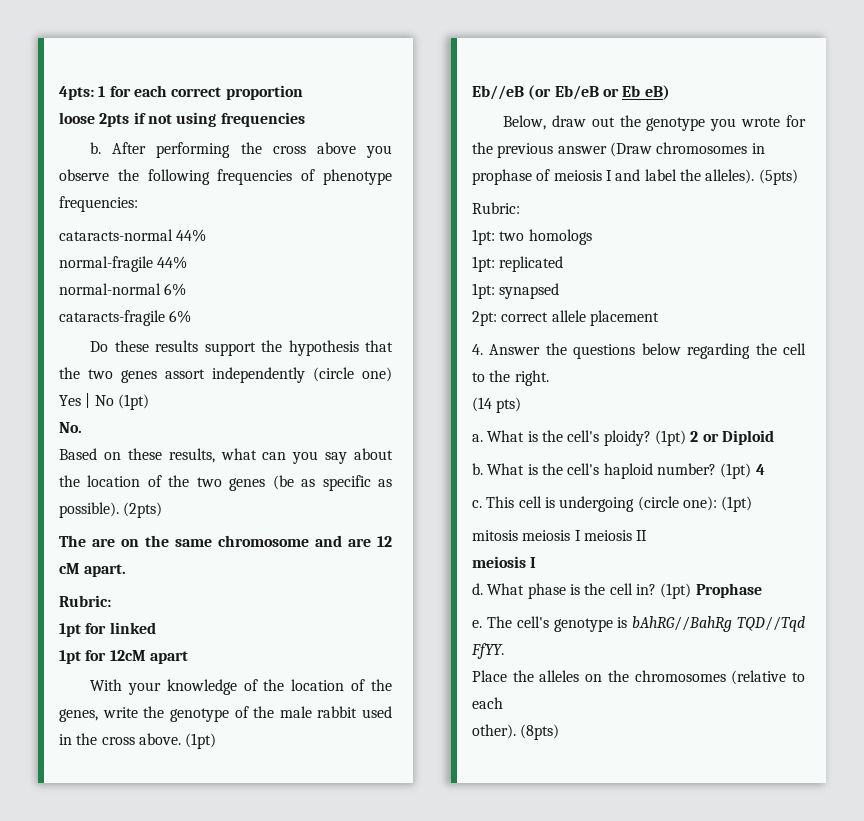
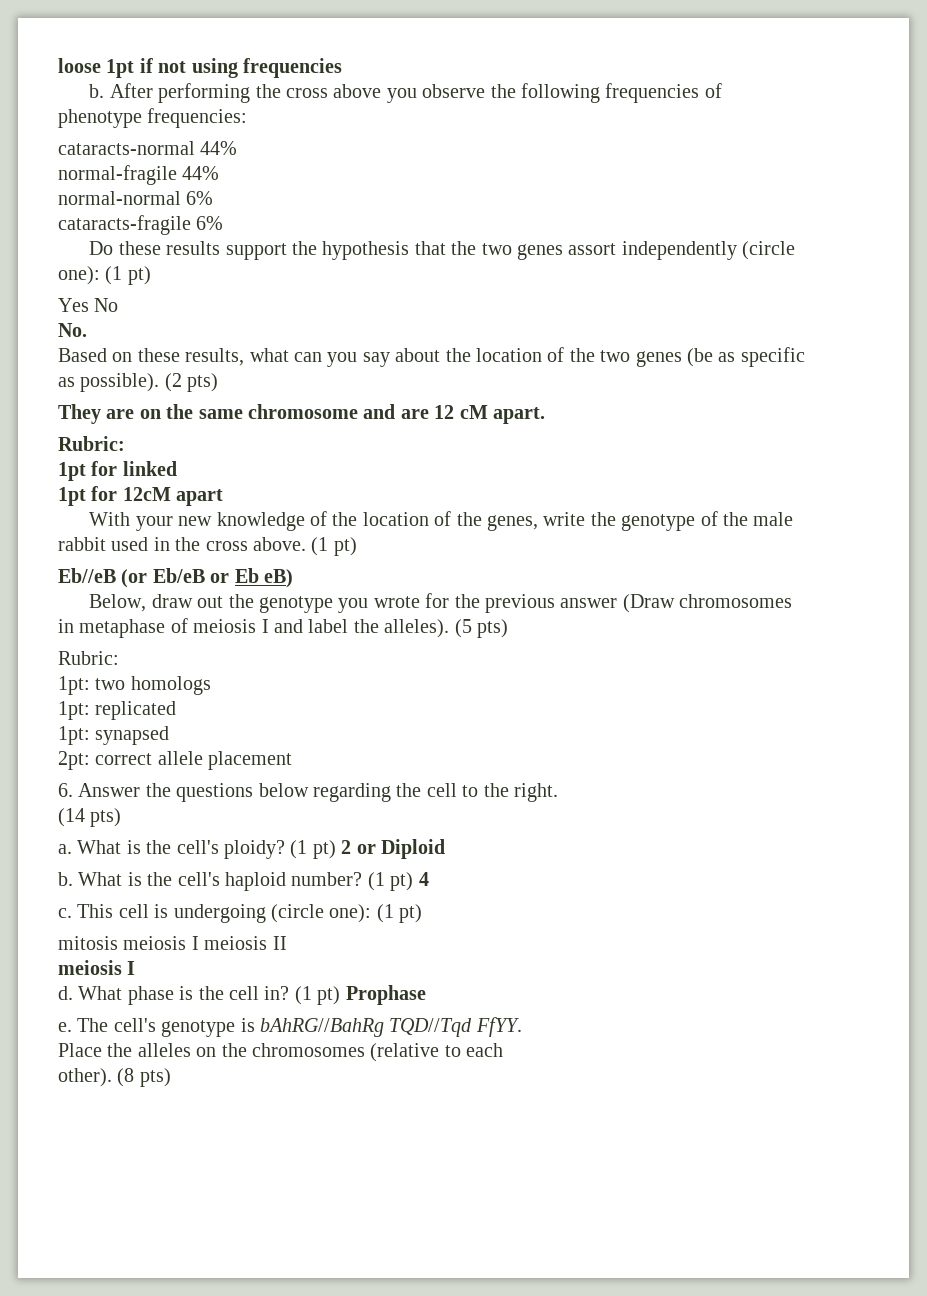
- 4pts: 1 for each correct proportion
- loose 2pts if not using frequencies
+ loose 1pt if not using frequencies
- Do these results support the hypothesis that the two genes assort independently (circle one) Yes | No (1pt)
+ Do these results support the hypothesis that the two genes assort independently (circle one): (1 pt)
+ Yes No
- (2pts)
- The are on the same chromosome and are 12 cM apart.
+ (2 pts)
+ They are on the same chromosome and are 12 cM apart.
- With your knowledge of the location of the genes, write the genotype of the male rabbit used in the cross above. (1pt)
+ With your new knowledge of the location of the genes, write the genotype of the male rabbit used in the cross above. (1 pt)
- Below, draw out the genotype you wrote for the previous answer (Draw chromosomes in prophase of meiosis I and label the alleles).
+ Below, draw out the genotype you wrote for the previous answer (Draw chromosomes in metaphase of meiosis I and label the alleles).
- (5pts)
+ (5 pts)
- 4. Answer the questions below regarding the cell to the right.
+ 6. Answer the questions below regarding the cell to the right.
- (1pt) 2 or Diploid
+ (1 pt) 2 or Diploid
- (1pt) 4
+ (1 pt) 4
- This cell is undergoing (circle one): (1pt)
+ This cell is undergoing (circle one): (1 pt)
- (1pt) Prophase
+ (1 pt) Prophase
- (8pts)
+ (8 pts)

